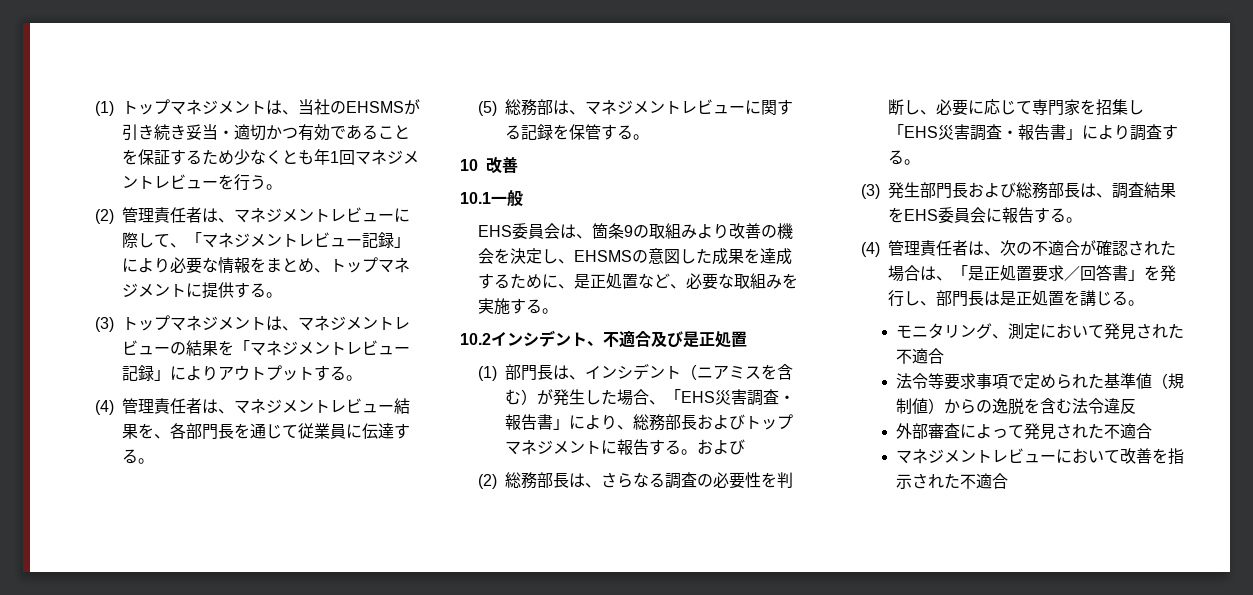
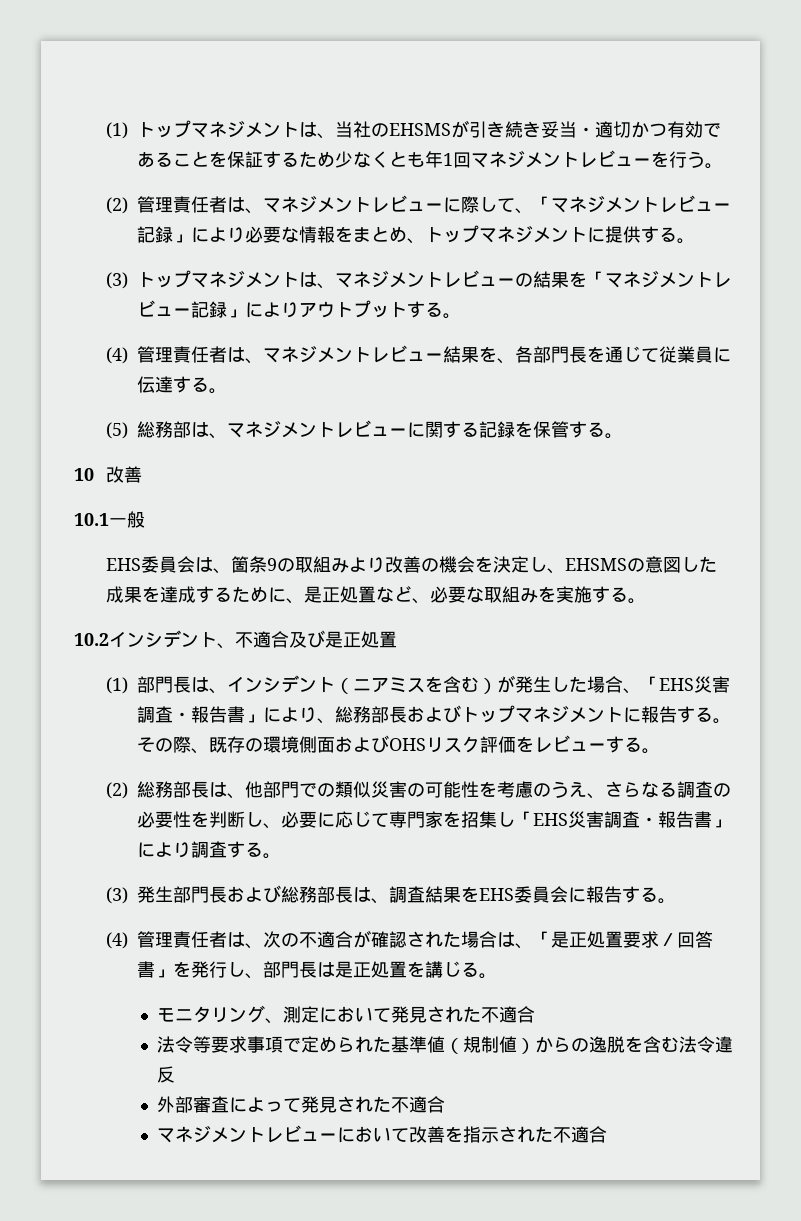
- (1)部門長は、インシデント（ニアミスを含む）が発生した場合、「EHS災害調査・報告書」により、総務部長およびトップマネジメントに報告する。および
- (2)総務部長は、さらなる調査の必要性を判断し、必要に応じて専門家を招集し「EHS災害調査・報告書」により調査する。
+ (1)部門長は、インシデント（ニアミスを含む）が発生した場合、「EHS災害調査・報告書」により、総務部長およびトップマネジメントに報告する。その際、既存の環境側面およびOHSリスク評価をレビューする。
+ (2)総務部長は、他部門での類似災害の可能性を考慮のうえ、さらなる調査の必要性を判断し、必要に応じて専門家を招集し「EHS災害調査・報告書」により調査する。

